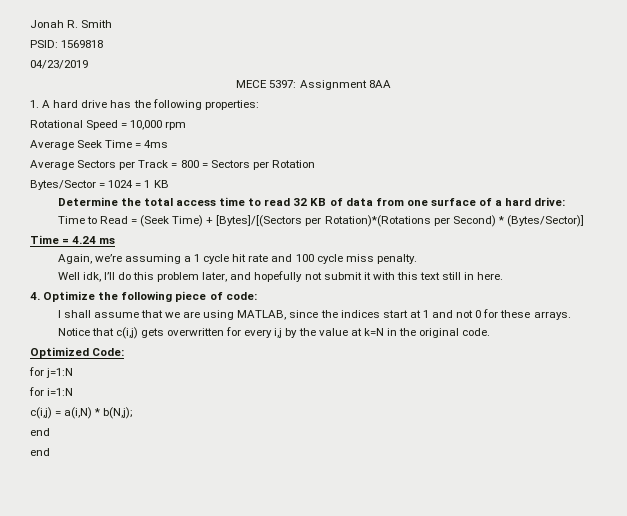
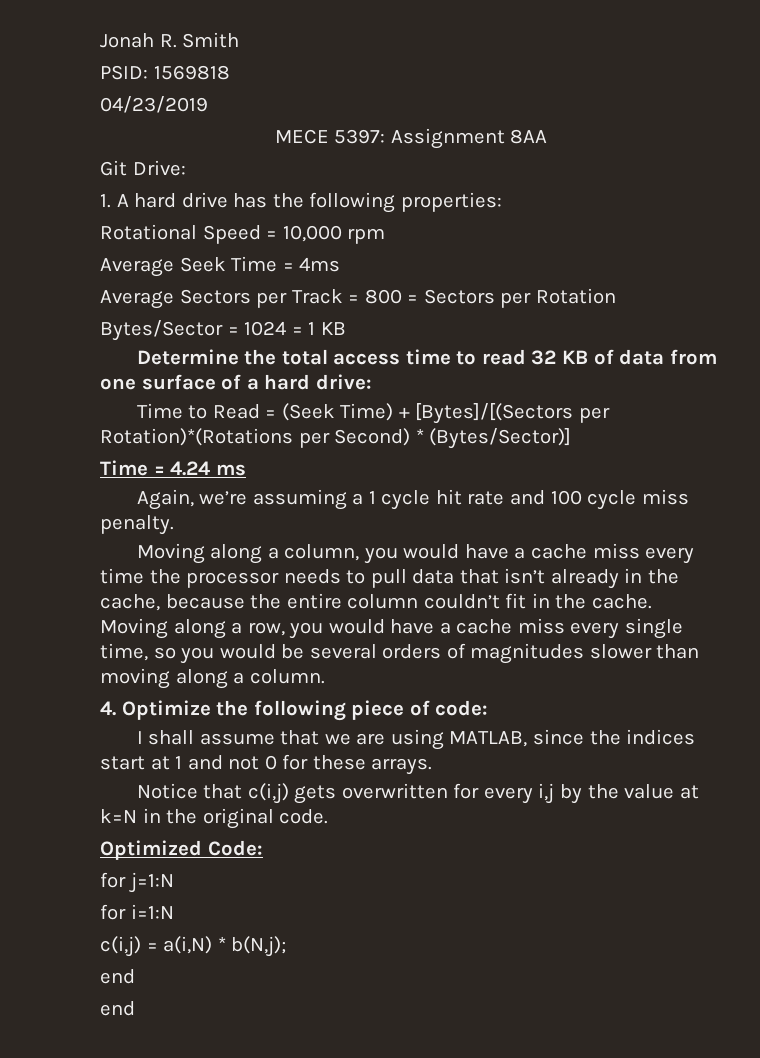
+ Git Drive:
- Well idk, I’ll do this problem later, and hopefully not submit it with this text still in here.
+ Moving along a column, you would have a cache miss every time the processor needs to pull data that isn’t already in the cache, because the entire column couldn’t fit in the cache. Moving along a row, you would have a cache miss every single time, so you would be several orders of magnitudes slower than moving along a column.

